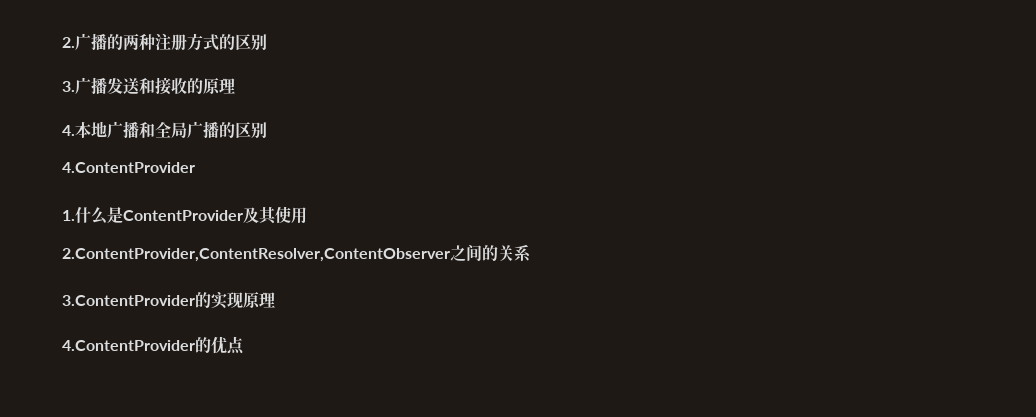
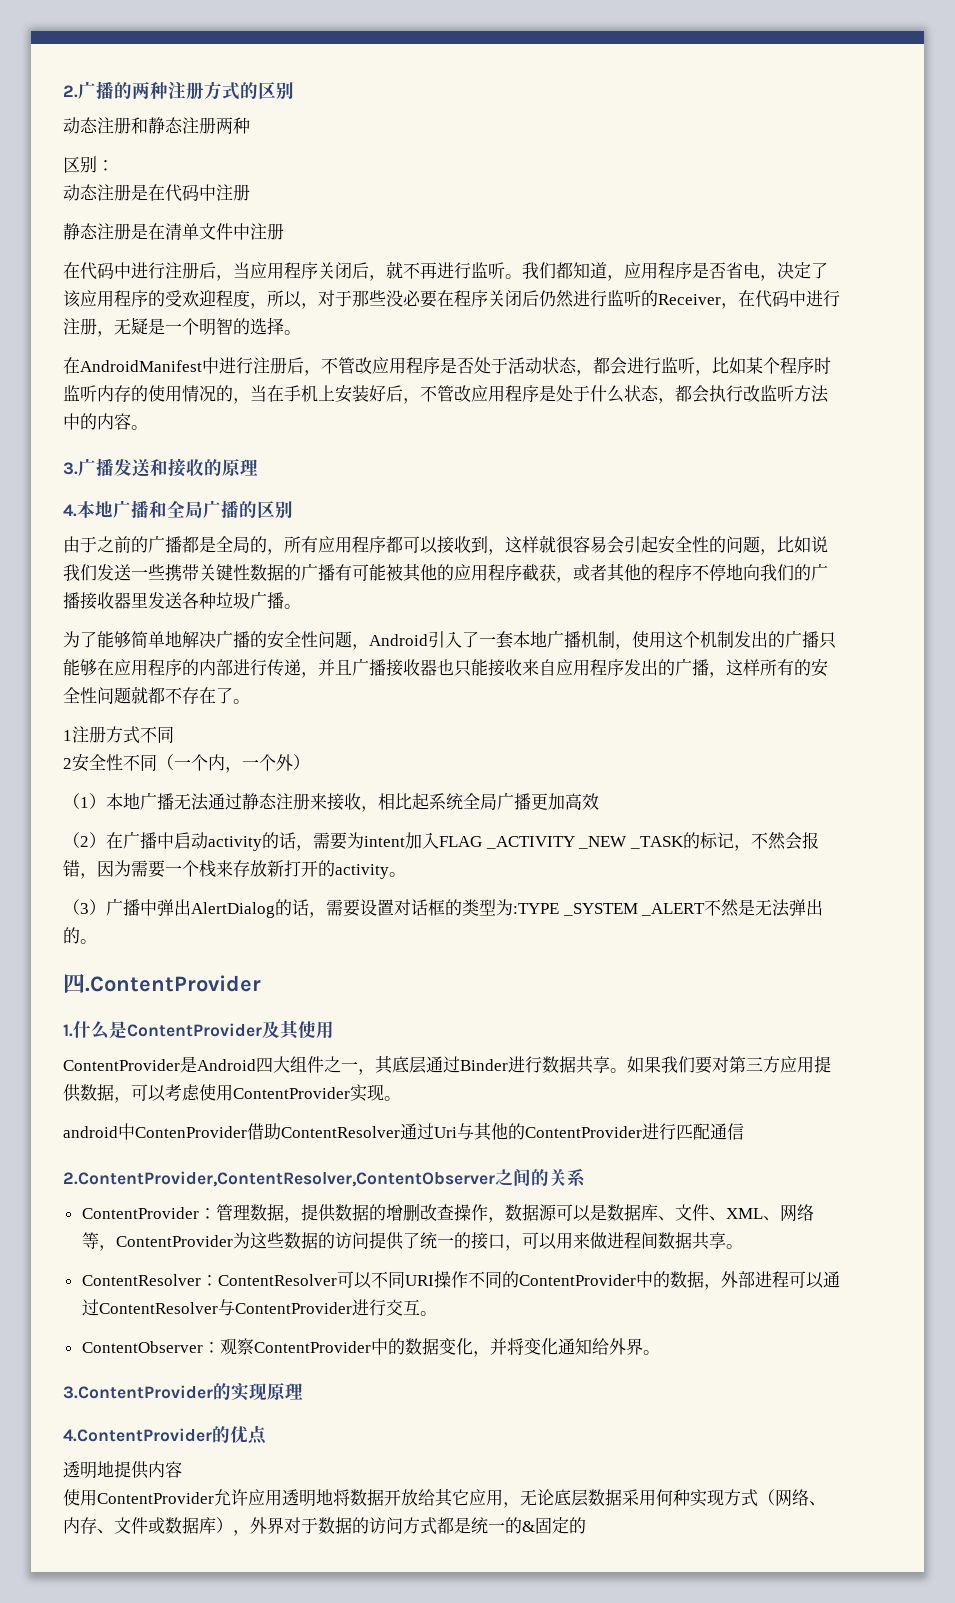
+ 动态注册和静态注册两种
+ 区别：
+ 动态注册是在代码中注册
+ 静态注册是在清单文件中注册
+ 在代码中进行注册后，当应用程序关闭后，就不再进行监听。我们都知道，应用程序是否省电，决定了该应用程序的受欢迎程度，所以，对于那些没必要在程序关闭后仍然进行监听的Receiver，在代码中进行注册，无疑是一个明智的选择。
+ 在AndroidManifest中进行注册后，不管改应用程序是否处于活动状态，都会进行监听，比如某个程序时监听内存的使用情况的，当在手机上安装好后，不管改应用程序是处于什么状态，都会执行改监听方法中的内容。
  4.本地广播和全局广播的区别
- 4.ContentProvider
+ 由于之前的广播都是全局的，所有应用程序都可以接收到，这样就很容易会引起安全性的问题，比如说我们发送一些携带关键性数据的广播有可能被其他的应用程序截获，或者其他的程序不停地向我们的广播接收器里发送各种垃圾广播。
+ 为了能够简单地解决广播的安全性问题，Android引入了一套本地广播机制，使用这个机制发出的广播只能够在应用程序的内部进行传递，并且广播接收器也只能接收来自应用程序发出的广播，这样所有的安全性问题就都不存在了。
+ 1注册方式不同
+ 2安全性不同（一个内，一个外）
+ （1）本地广播无法通过静态注册来接收，相比起系统全局广播更加高效
+ （2）在广播中启动activity的话，需要为intent加入FLAG _ACTIVITY _NEW _TASK的标记，不然会报错，因为需要一个栈来存放新打开的activity。
+ （3）广播中弹出AlertDialog的话，需要设置对话框的类型为:TYPE _SYSTEM _ALERT不然是无法弹出的。
+ 四.ContentProvider
+ ContentProvider是Android四大组件之一，其底层通过Binder进行数据共享。如果我们要对第三方应用提供数据，可以考虑使用ContentProvider实现。
+ android中ContenProvider借助ContentResolver通过Uri与其他的ContentProvider进行匹配通信
  2.ContentProvider,ContentResolver,ContentObserver之间的关系
+ ContentProvider：管理数据，提供数据的增删改查操作，数据源可以是数据库、文件、XML、网络等，ContentProvider为这些数据的访问提供了统一的接口，可以用来做进程间数据共享。
+ ContentResolver：ContentResolver可以不同URI操作不同的ContentProvider中的数据，外部进程可以通过ContentResolver与ContentProvider进行交互。
+ ContentObserver：观察ContentProvider中的数据变化，并将变化通知给外界。
+ 透明地提供内容
+ 使用ContentProvider允许应用透明地将数据开放给其它应用，无论底层数据采用何种实现方式（网络、内存、文件或数据库），外界对于数据的访问方式都是统一的&固定的

